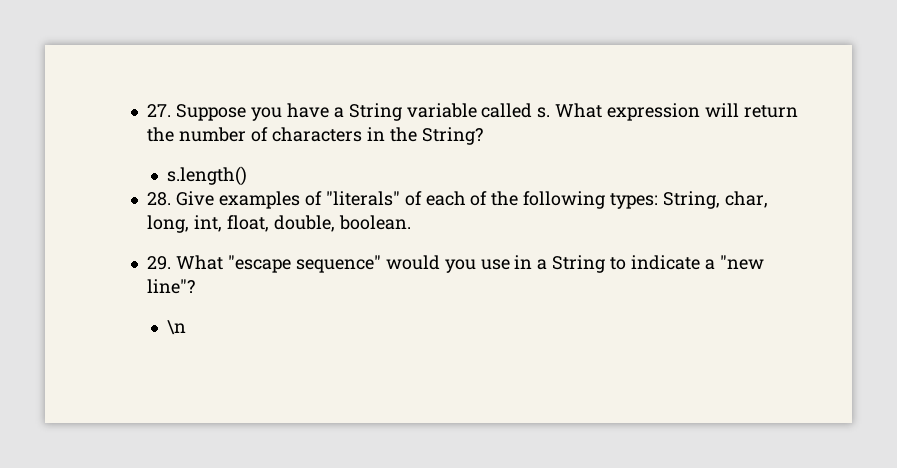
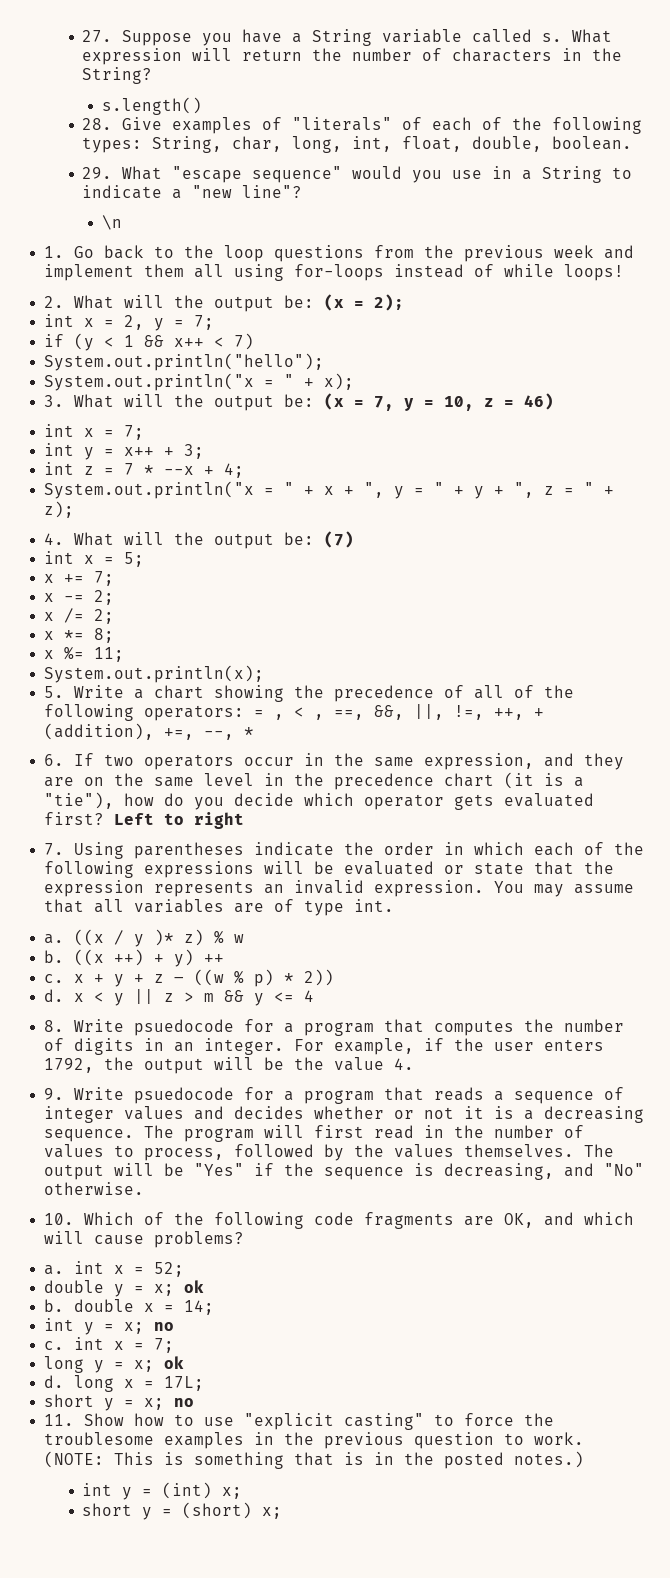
+ 1. Go back to the loop questions from the previous week and implement them all using for-loops instead of while loops!
+ 2. What will the output be: (x = 2);
+ int x = 2, y = 7;
+ if (y < 1 && x++ < 7)
+ System.out.println("hello");
+ System.out.println("x = " + x);
+ 3. What will the output be: (x = 7, y = 10, z = 46)
+ int x = 7;
+ int y = x++ + 3;
+ int z = 7 * --x + 4;
+ System.out.println("x = " + x + ", y = " + y + ", z = " + z);
+ 4. What will the output be: (7)
+ int x = 5;
+ x += 7;
+ x -= 2;
+ x /= 2;
+ x *= 8;
+ x %= 11;
+ System.out.println(x);
+ 5. Write a chart showing the precedence of all of the following operators: = , < , ==, &&, ||, !=, ++, + (addition), +=, --, *
+ 6. If two operators occur in the same expression, and they are on the same level in the precedence chart (it is a "tie"), how do you decide which operator gets evaluated first? Left to right
+ 7. Using parentheses indicate the order in which each of the following expressions will be evaluated or state that the expression represents an invalid expression. You may assume that all variables are of type int.
+ a. ((x / y )* z) % w
+ b. ((x ++) + y) ++
+ c. x + y + z – ((w % p) * 2))
+ d. x < y || z > m && y <= 4
+ 8. Write psuedocode for a program that computes the number of digits in an integer. For example, if the user enters 1792, the output will be the value 4.
+ 9. Write psuedocode for a program that reads a sequence of integer values and decides whether or not it is a decreasing sequence. The program will first read in the number of values to process, followed by the values themselves. The output will be "Yes" if the sequence is decreasing, and "No" otherwise.
+ 10. Which of the following code fragments are OK, and which will cause problems?
+ a. int x = 52;
+ double y = x; ok
+ b. double x = 14;
+ int y = x; no
+ c. int x = 7;
+ long y = x; ok
+ d. long x = 17L;
+ short y = x; no
+ 11. Show how to use "explicit casting" to force the troublesome examples in the previous question to work. (NOTE: This is something that is in the posted notes.)
+ int y = (int) x;
+ short y = (short) x;

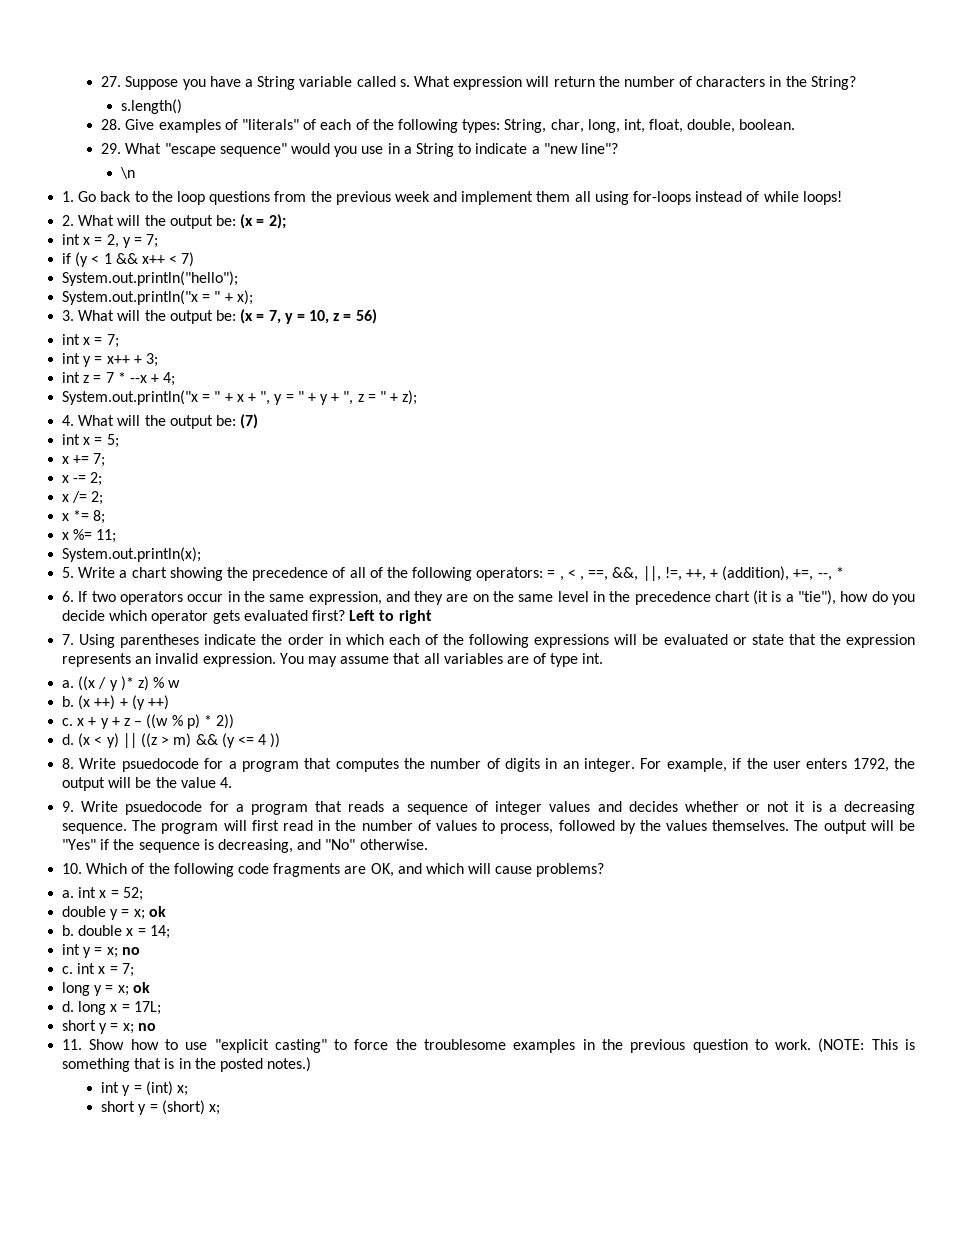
- 3. What will the output be: (x = 7, y = 10, z = 46)
+ 3. What will the output be: (x = 7, y = 10, z = 56)
- ((x ++) + y) ++
+ (x ++) + (y ++)
- d. x < y || z > m && y <= 4
+ d. (x < y) || ((z > m) && (y <= 4 ))

